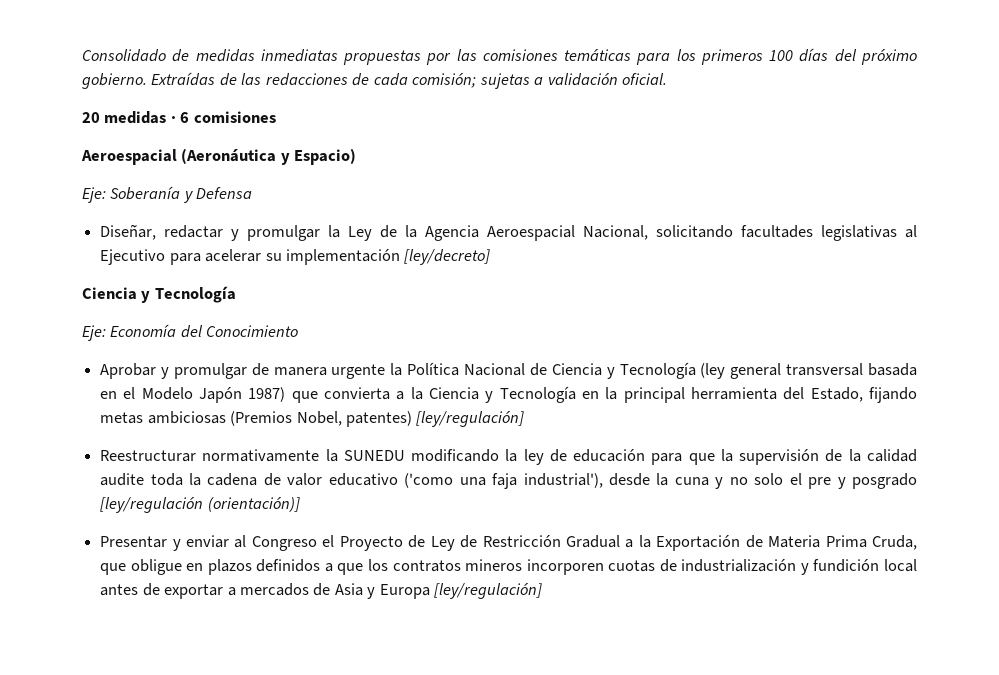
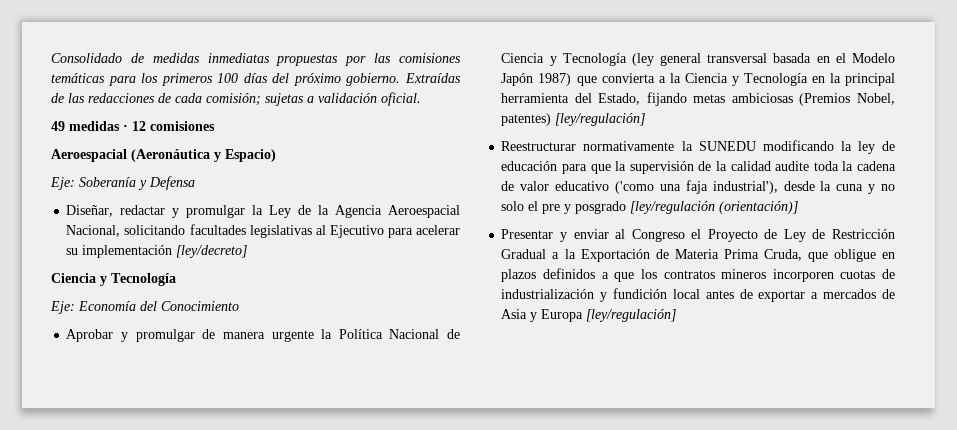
- 20 medidas · 6 comisiones
+ 49 medidas · 12 comisiones

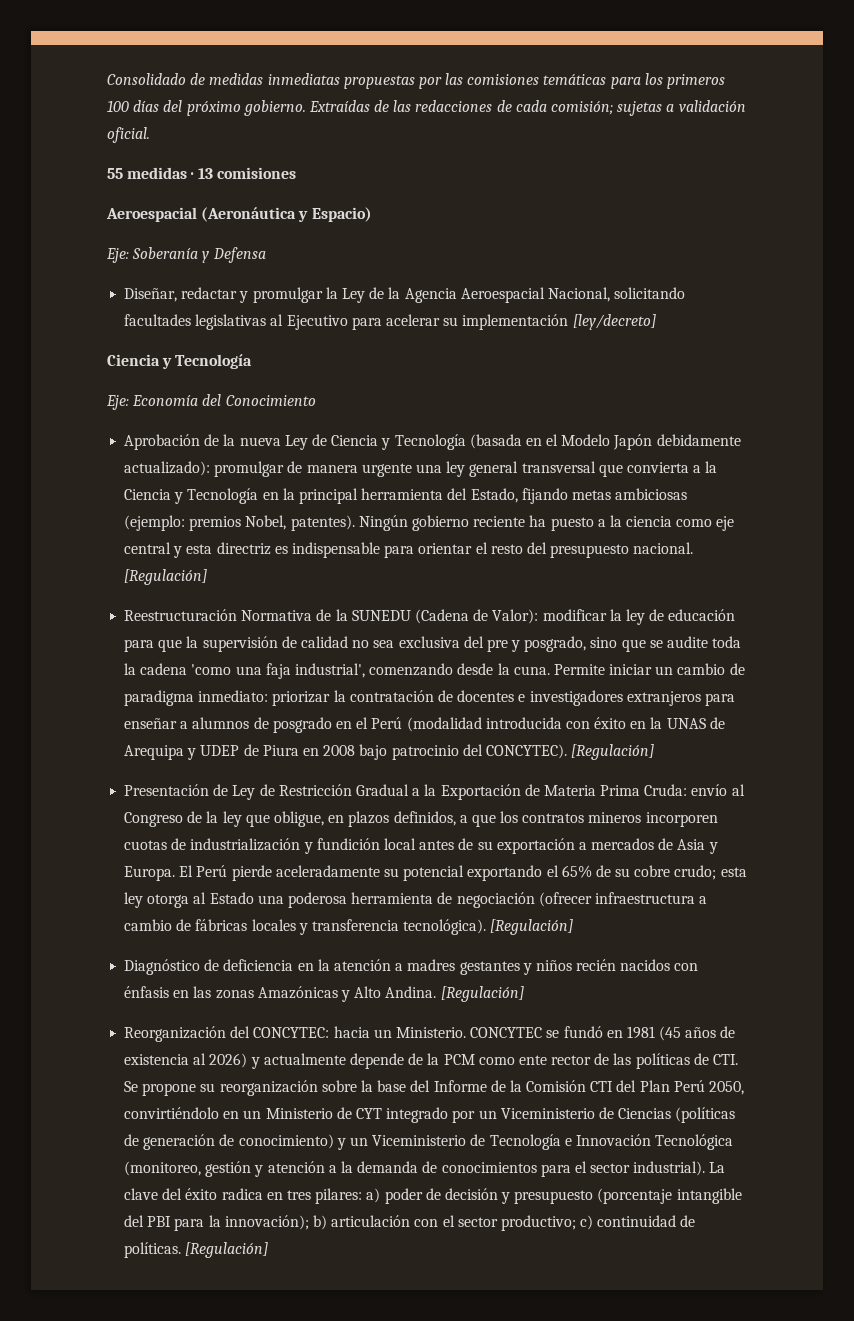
- 49 medidas · 12 comisiones
+ 55 medidas · 13 comisiones
- Aprobar y promulgar de manera urgente la Política Nacional de Ciencia y Tecnología (ley general transversal basada en el Modelo Japón 1987) que convierta a la Ciencia y Tecnología en la principal herramienta del Estado, fijando metas ambiciosas (Premios Nobel, patentes) [ley/regulación]
- Reestructurar normativamente la SUNEDU modificando la ley de educación para que la supervisión de la calidad audite toda la cadena de valor educativo ('como una faja industrial'), desde la cuna y no solo el pre y posgrado [ley/regulación (orientación)]
- Presentar y enviar al Congreso el Proyecto de Ley de Restricción Gradual a la Exportación de Materia Prima Cruda, que obligue en plazos definidos a que los contratos mineros incorporen cuotas de industrialización y fundición local antes de exportar a mercados de Asia y Europa [ley/regulación]
+ Aprobación de la nueva Ley de Ciencia y Tecnología (basada en el Modelo Japón debidamente actualizado): promulgar de manera urgente una ley general transversal que convierta a la Ciencia y Tecnología en la principal herramienta del Estado, fijando metas ambiciosas (ejemplo: premios Nobel, patentes). Ningún gobierno reciente ha puesto a la ciencia como eje central y esta directriz es indispensable para orientar el resto del presupuesto nacional. [Regulación]
+ Reestructuración Normativa de la SUNEDU (Cadena de Valor): modificar la ley de educación para que la supervisión de calidad no sea exclusiva del pre y posgrado, sino que se audite toda la cadena 'como una faja industrial', comenzando desde la cuna. Permite iniciar un cambio de paradigma inmediato: priorizar la contratación de docentes e investigadores extranjeros para enseñar a alumnos de posgrado en el Perú (modalidad introducida con éxito en la UNAS de Arequipa y UDEP de Piura en 2008 bajo patrocinio del CONCYTEC). [Regulación]
+ Presentación de Ley de Restricción Gradual a la Exportación de Materia Prima Cruda: envío al Congreso de la ley que obligue, en plazos definidos, a que los contratos mineros incorporen cuotas de industrialización y fundición local antes de su exportación a mercados de Asia y Europa. El Perú pierde aceleradamente su potencial exportando el 65% de su cobre crudo; esta ley otorga al Estado una poderosa herramienta de negociación (ofrecer infraestructura a cambio de fábricas locales y transferencia tecnológica). [Regulación]
+ Diagnóstico de deficiencia en la atención a madres gestantes y niños recién nacidos con énfasis en las zonas Amazónicas y Alto Andina. [Regulación]
+ Reorganización del CONCYTEC: hacia un Ministerio. CONCYTEC se fundó en 1981 (45 años de existencia al 2026) y actualmente depende de la PCM como ente rector de las políticas de CTI. Se propone su reorganización sobre la base del Informe de la Comisión CTI del Plan Perú 2050, convirtiéndolo en un Ministerio de CYT integrado por un Viceministerio de Ciencias (políticas de generación de conocimiento) y un Viceministerio de Tecnología e Innovación Tecnológica (monitoreo, gestión y atención a la demanda de conocimientos para el sector industrial). La clave del éxito radica en tres pilares: a) poder de decisión y presupuesto (porcentaje intangible del PBI para la innovación); b) articulación con el sector productivo; c) continuidad de políticas. [Regulación]

